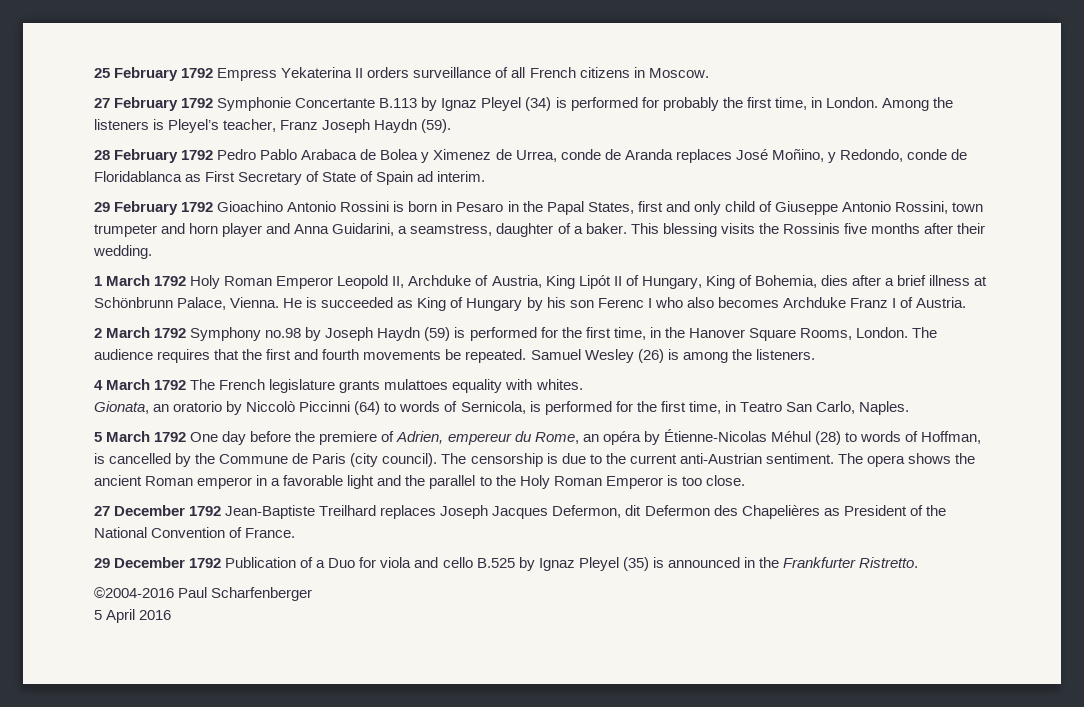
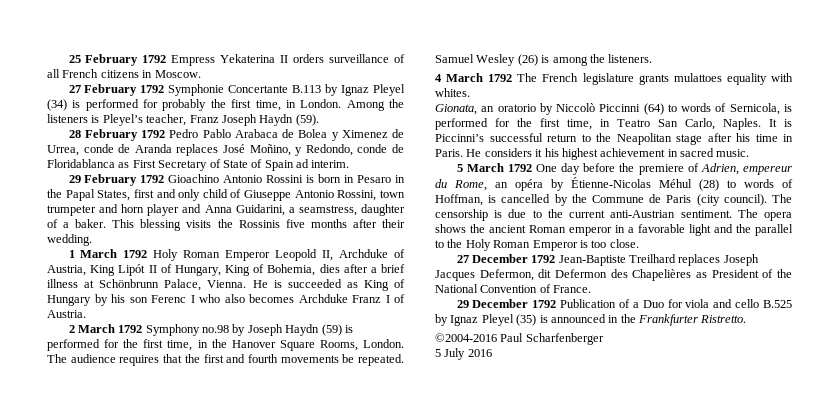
+ It is Piccinni’s successful return to the Neapolitan stage after his time in Paris. He considers it his highest achievement in sacred music.
- 5 April 2016
+ 5 July 2016

